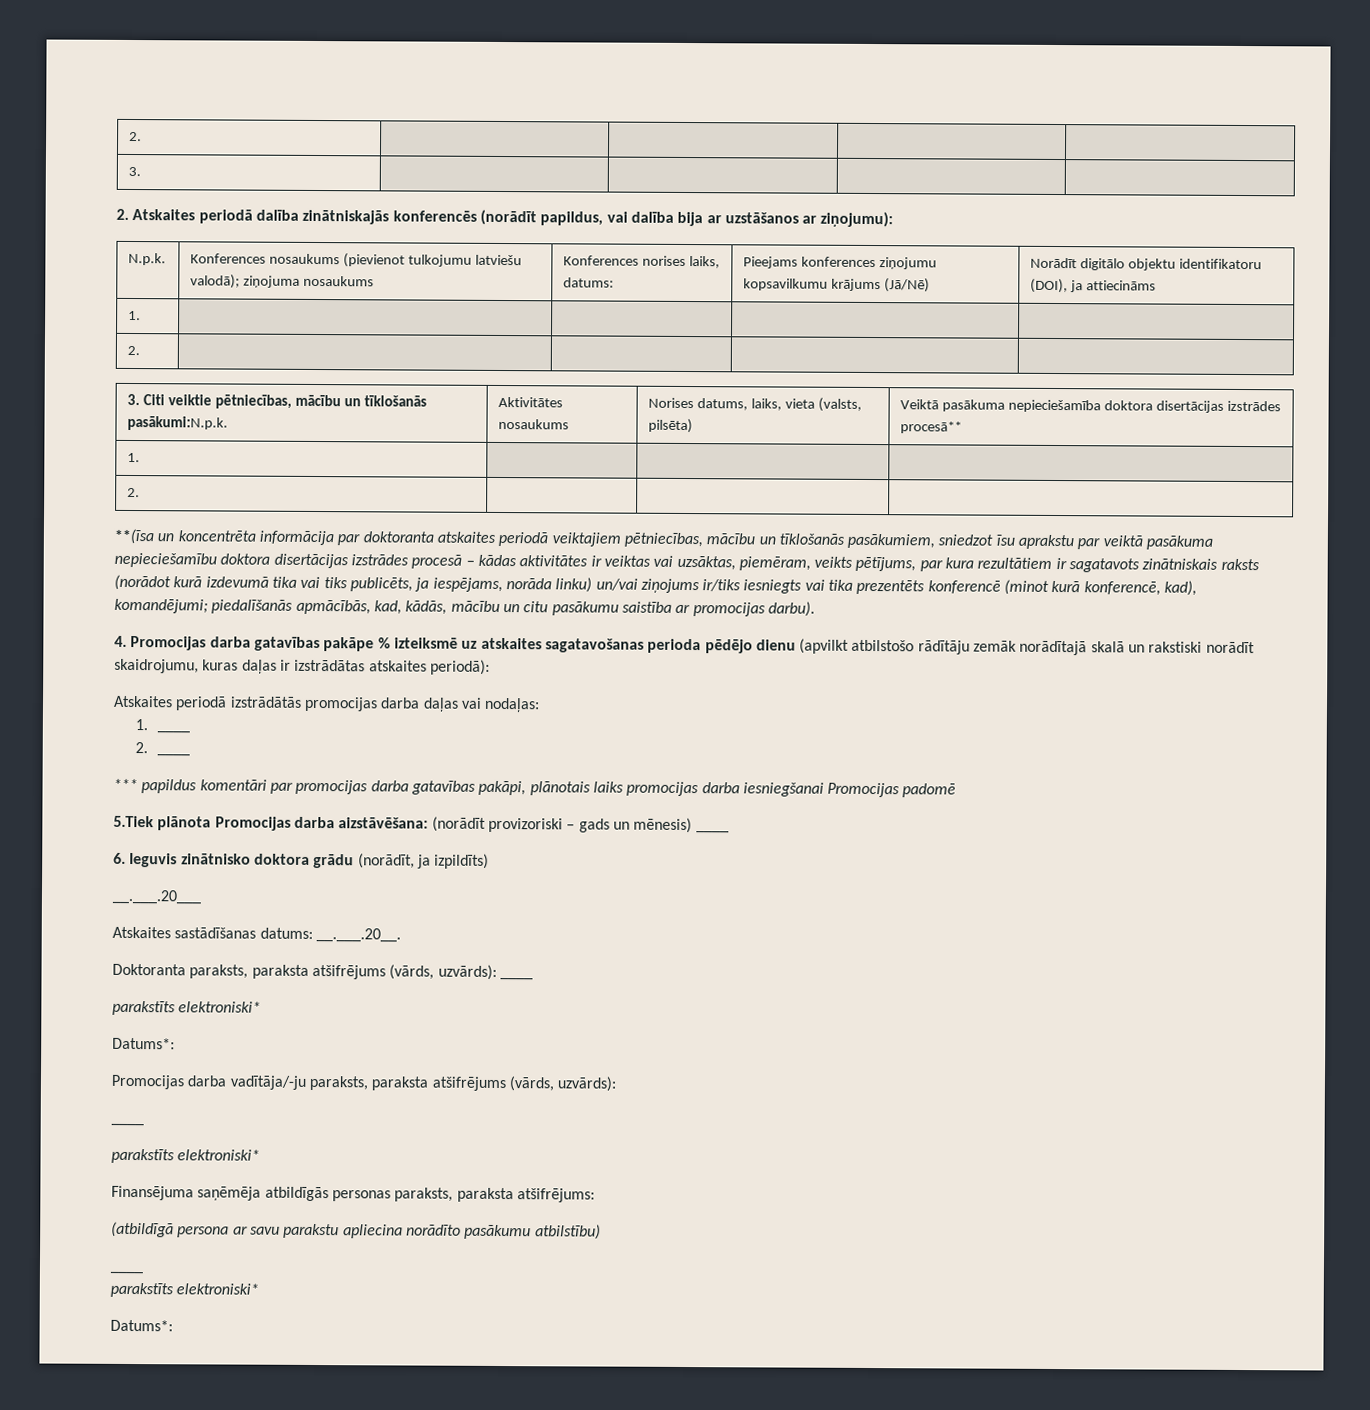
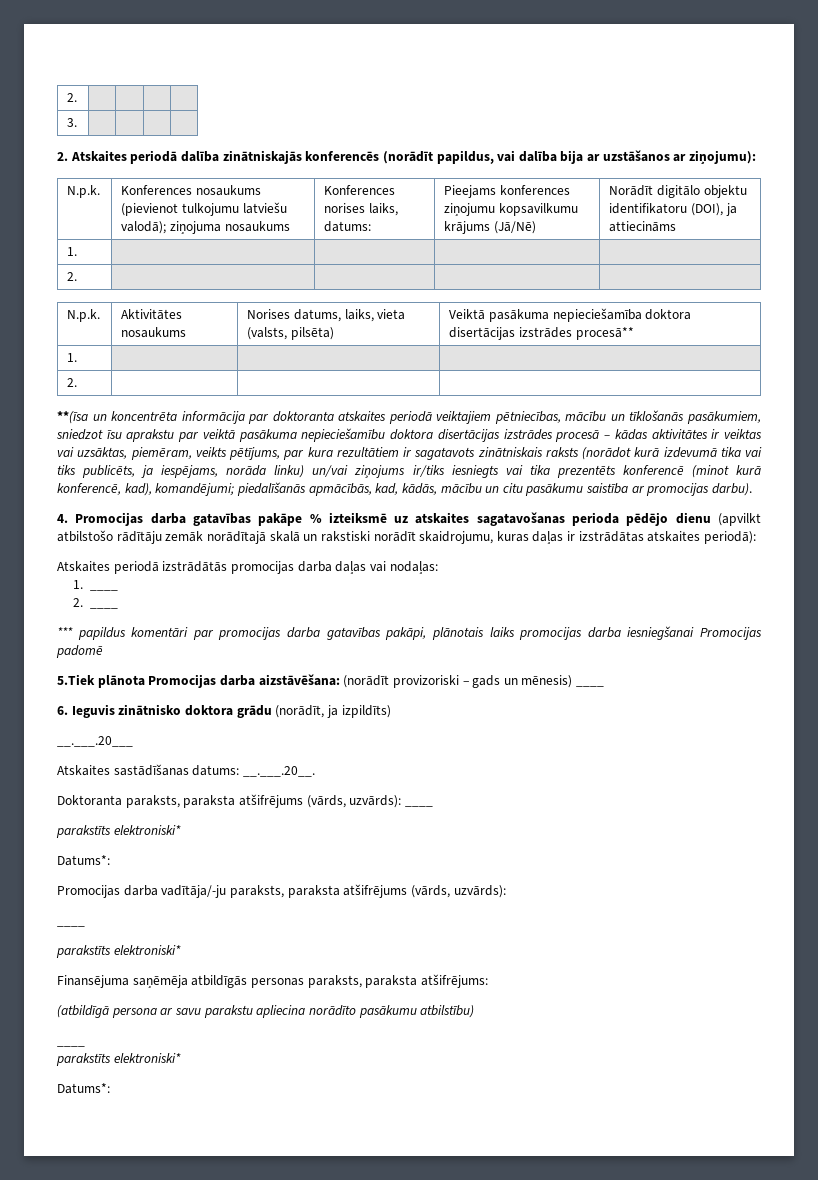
- 3. Citi veiktie pētniecības, mācību un tīklošanās pasākumi:N.p.k. | Aktivitātes nosaukums | Norises datums, laiks, vieta (valsts, pilsēta) | Veiktā pasākuma nepieciešamība doktora disertācijas izstrādes procesā**
+ N.p.k. | Aktivitātes nosaukums | Norises datums, laiks, vieta (valsts, pilsēta) | Veiktā pasākuma nepieciešamība doktora disertācijas izstrādes procesā**

